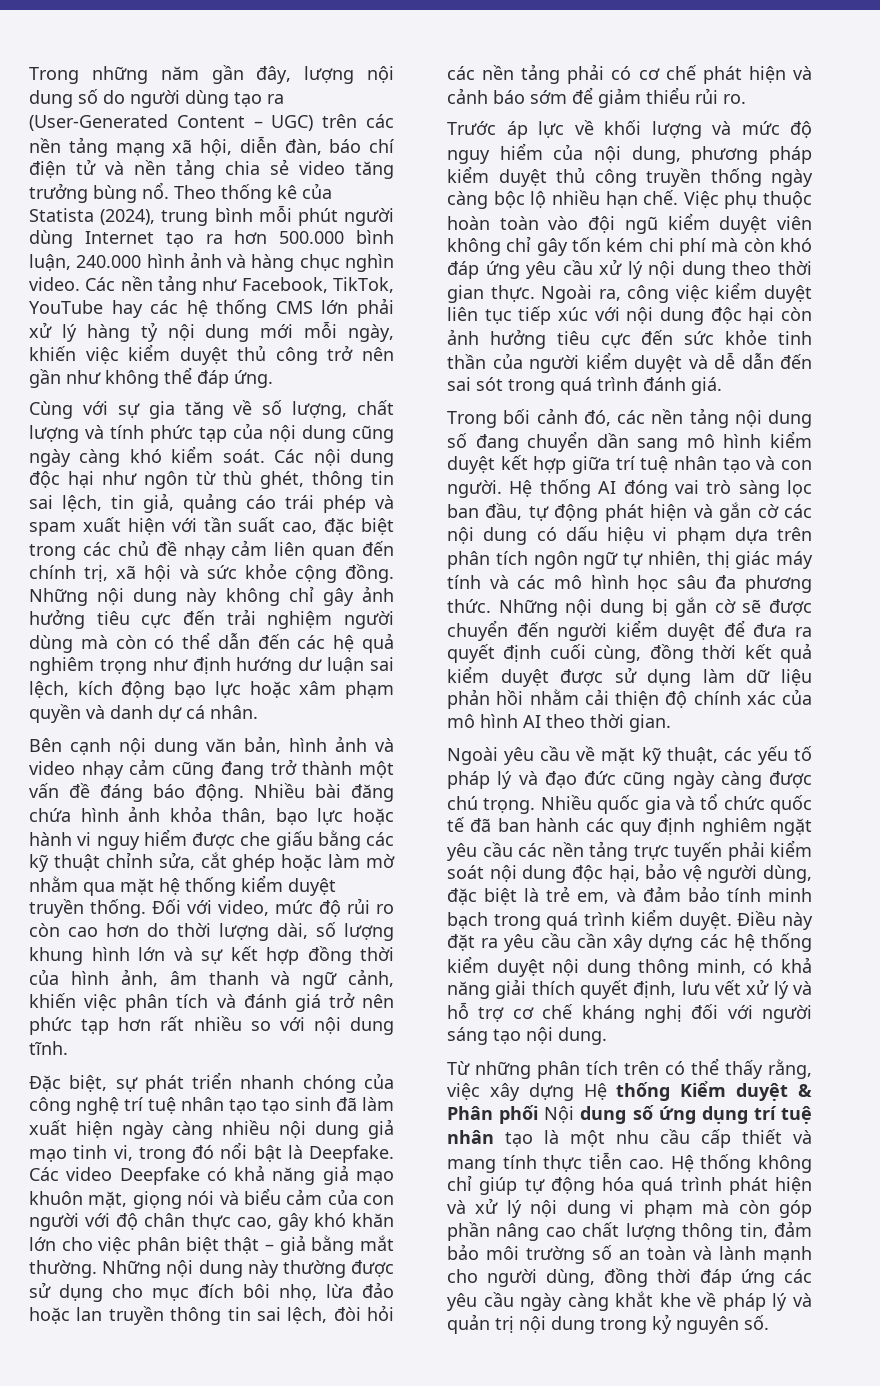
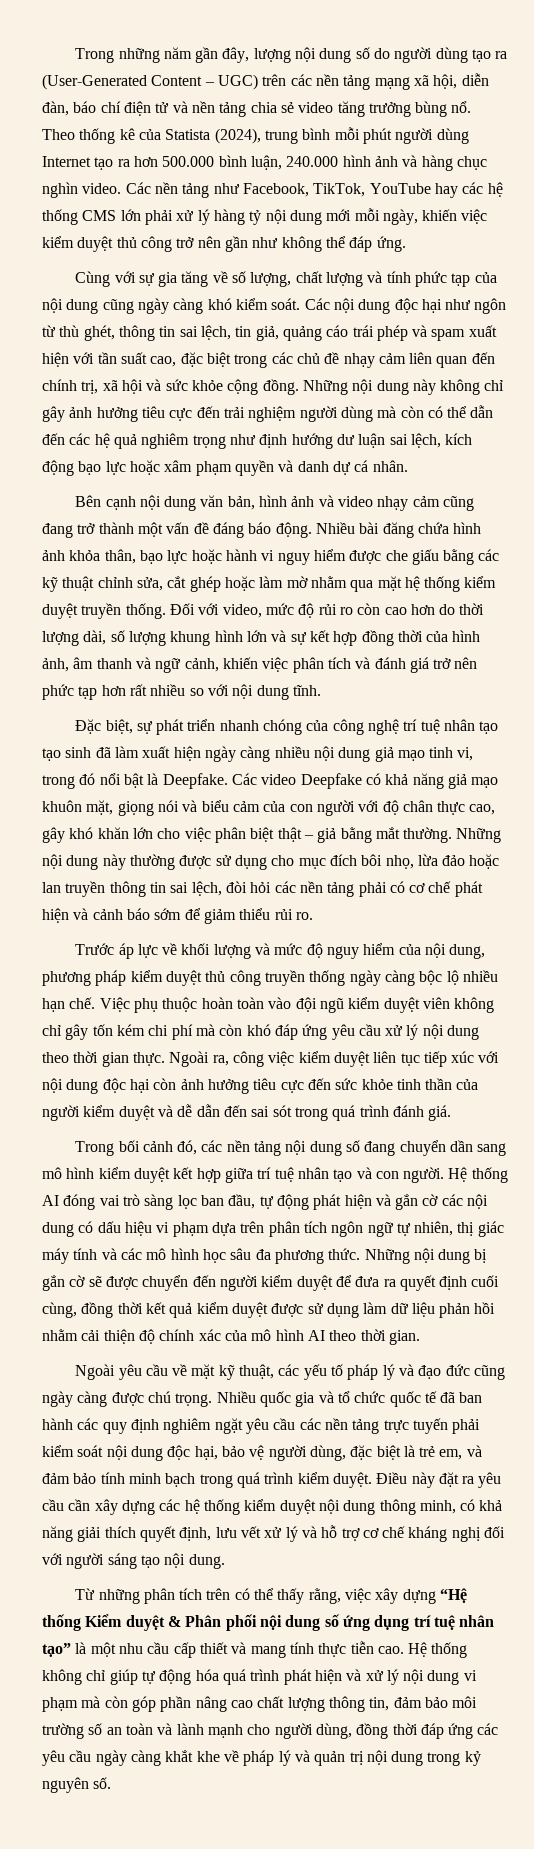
- Từ những phân tích trên có thể thấy rằng, việc xây dựng Hệ thống Kiểm duyệt & Phân phối Nội dung số ứng dụng trí tuệ nhân tạo là một nhu cầu cấp thiết và mang tính thực tiễn cao.
+ Từ những phân tích trên có thể thấy rằng, việc xây dựng “Hệ thống Kiểm duyệt & Phân phối nội dung số ứng dụng trí tuệ nhân tạo” là một nhu cầu cấp thiết và mang tính thực tiễn cao.

